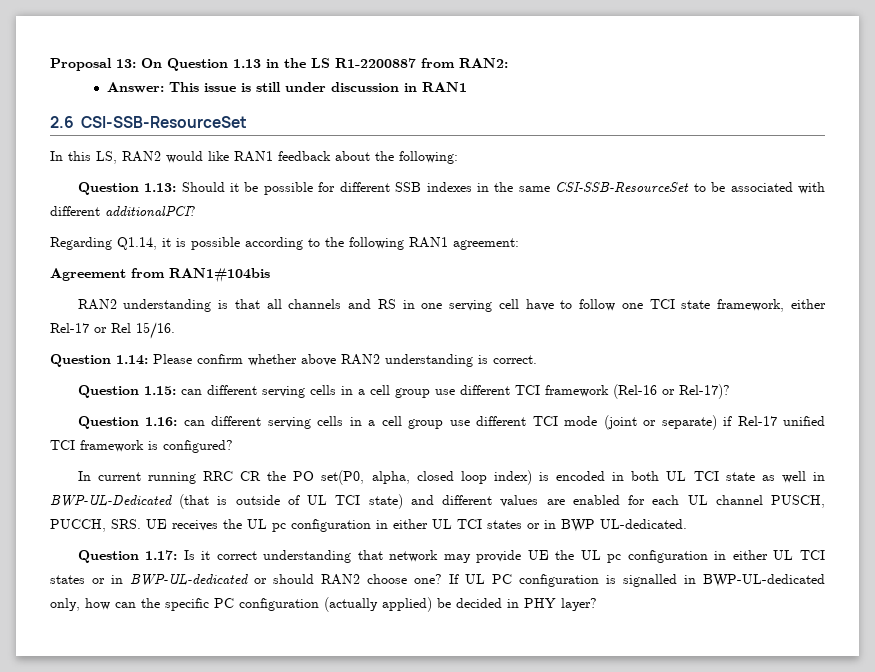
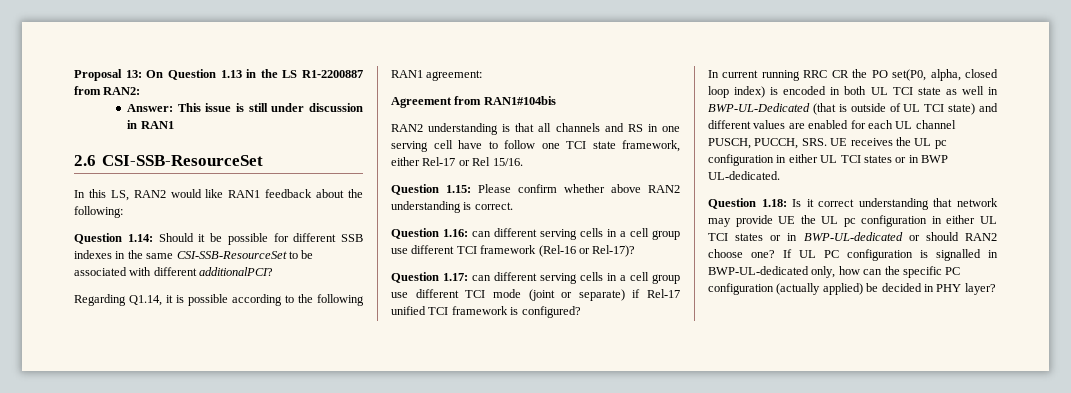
- Question 1.13: Should it be possible for different SSB indexes in the same CSI-SSB-ResourceSet to be associated with different additionalPCI?
+ Question 1.14: Should it be possible for different SSB indexes in the same CSI-SSB-ResourceSet to be associated with different additionalPCI?
- Question 1.14: Please confirm whether above RAN2 understanding is correct.
+ Question 1.15: Please confirm whether above RAN2 understanding is correct.
- Question 1.15: can different serving cells in a cell group use different TCI framework (Rel-16 or Rel-17)?
+ Question 1.16: can different serving cells in a cell group use different TCI framework (Rel-16 or Rel-17)?
- Question 1.16: can different serving cells in a cell group use different TCI mode (joint or separate) if Rel-17 unified TCI framework is configured?
+ Question 1.17: can different serving cells in a cell group use different TCI mode (joint or separate) if Rel-17 unified TCI framework is configured?
- Question 1.17: Is it correct understanding that network may provide UE the UL pc configuration in either UL TCI states or in BWP-UL-dedicated or should RAN2 choose one?
+ Question 1.18: Is it correct understanding that network may provide UE the UL pc configuration in either UL TCI states or in BWP-UL-dedicated or should RAN2 choose one?

